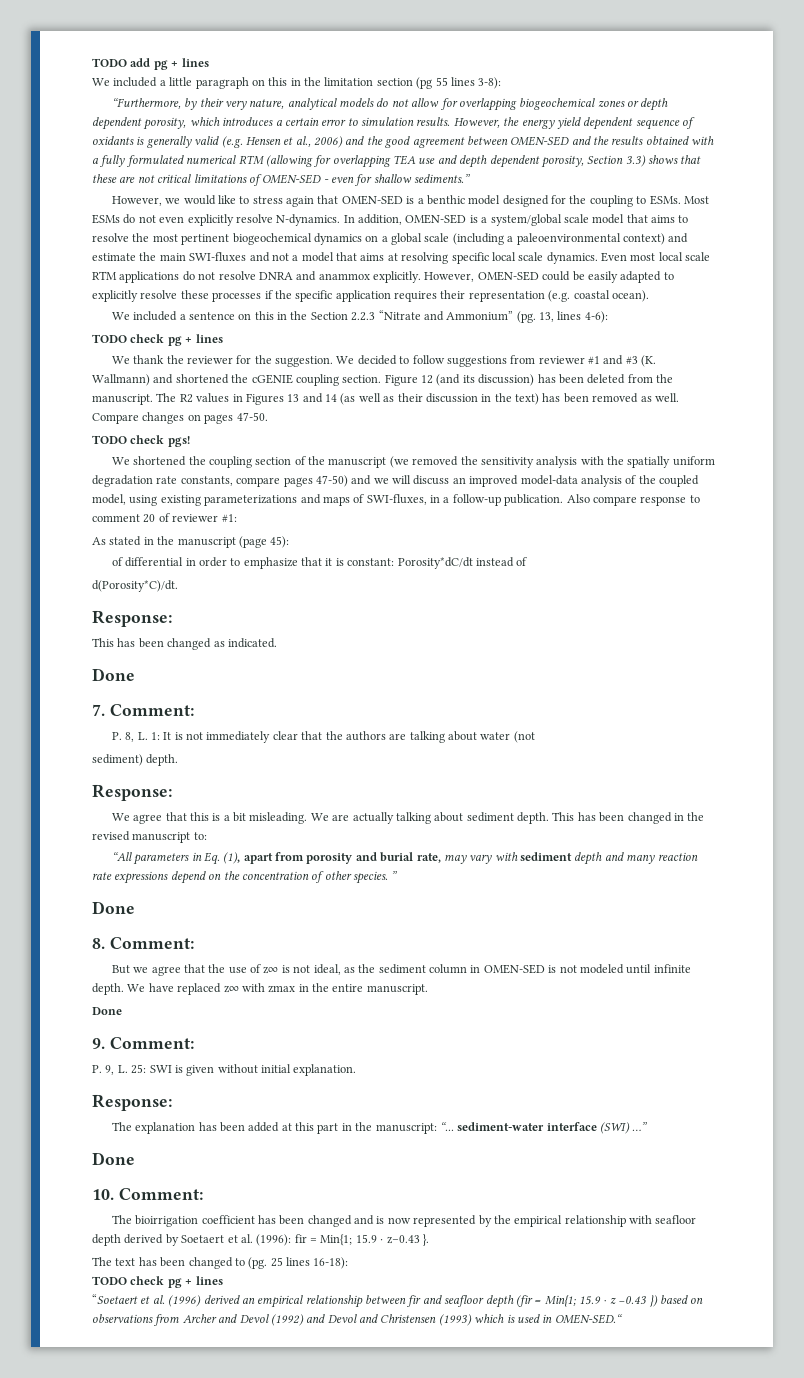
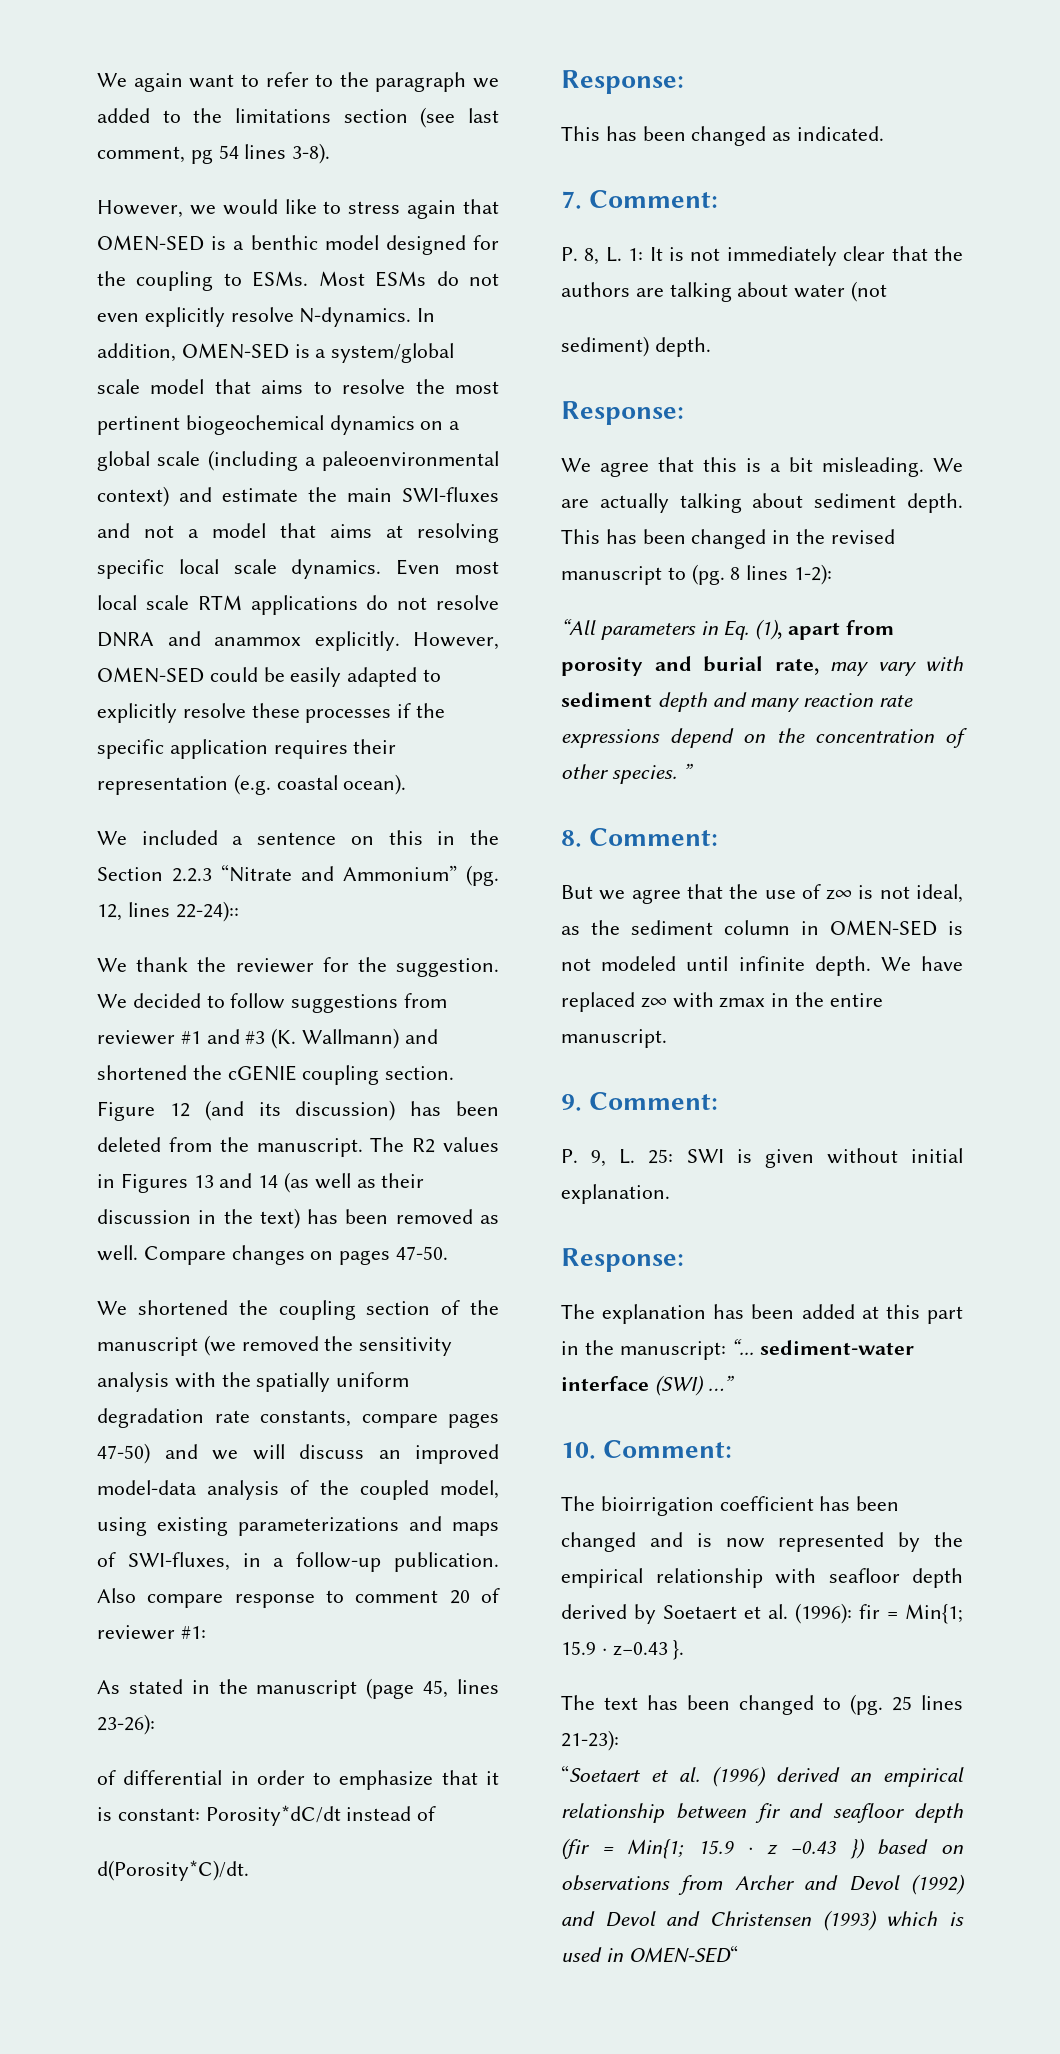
- TODO add pg + lines
- We included a little paragraph on this in the limitation section (pg 55 lines 3-8):
- “Furthermore, by their very nature, analytical models do not allow for overlapping biogeochemical zones or depth dependent porosity, which introduces a certain error to simulation results. However, the energy yield dependent sequence of oxidants is generally valid (e.g. Hensen et al., 2006) and the good agreement between OMEN-SED and the results obtained with a fully formulated numerical RTM (allowing for overlapping TEA use and depth dependent porosity, Section 3.3) shows that these are not critical limitations of OMEN-SED - even for shallow sediments.”
+ We again want to refer to the paragraph we added to the limitations section (see last comment, pg 54 lines 3-8).
- 13, lines 4-6):
- TODO check pg + lines
+ 12, lines 22-24)::
- TODO check pgs!
- As stated in the manuscript (page 45):
+ As stated in the manuscript (page 45, lines 23-26):
  This has been changed as indicated.
- Done
- This has been changed in the revised manuscript to:
+ This has been changed in the revised manuscript to (pg. 8 lines 1-2):
  “All parameters in Eq. (1), apart from porosity and burial rate, may vary with sediment depth and many reaction rate expressions depend on the concentration of other species. ”
- Done
  We have replaced z∞ with zmax in the entire manuscript.
- Done
  The explanation has been added at this part in the manuscript: “... sediment-water interface (SWI) …”
- Done
- 25 lines 16-18):
- TODO check pg + lines
+ 25 lines 21-23):
- “Soetaert et al. (1996) derived an empirical relationship between fir and seafloor depth (fir = Min{1; 15.9 · z −0.43 }) based on observations from Archer and Devol (1992) and Devol and Christensen (1993) which is used in OMEN-SED.“
+ “Soetaert et al. (1996) derived an empirical relationship between fir and seafloor depth (fir = Min{1; 15.9 · z −0.43 }) based on observations from Archer and Devol (1992) and Devol and Christensen (1993) which is used in OMEN-SED“

